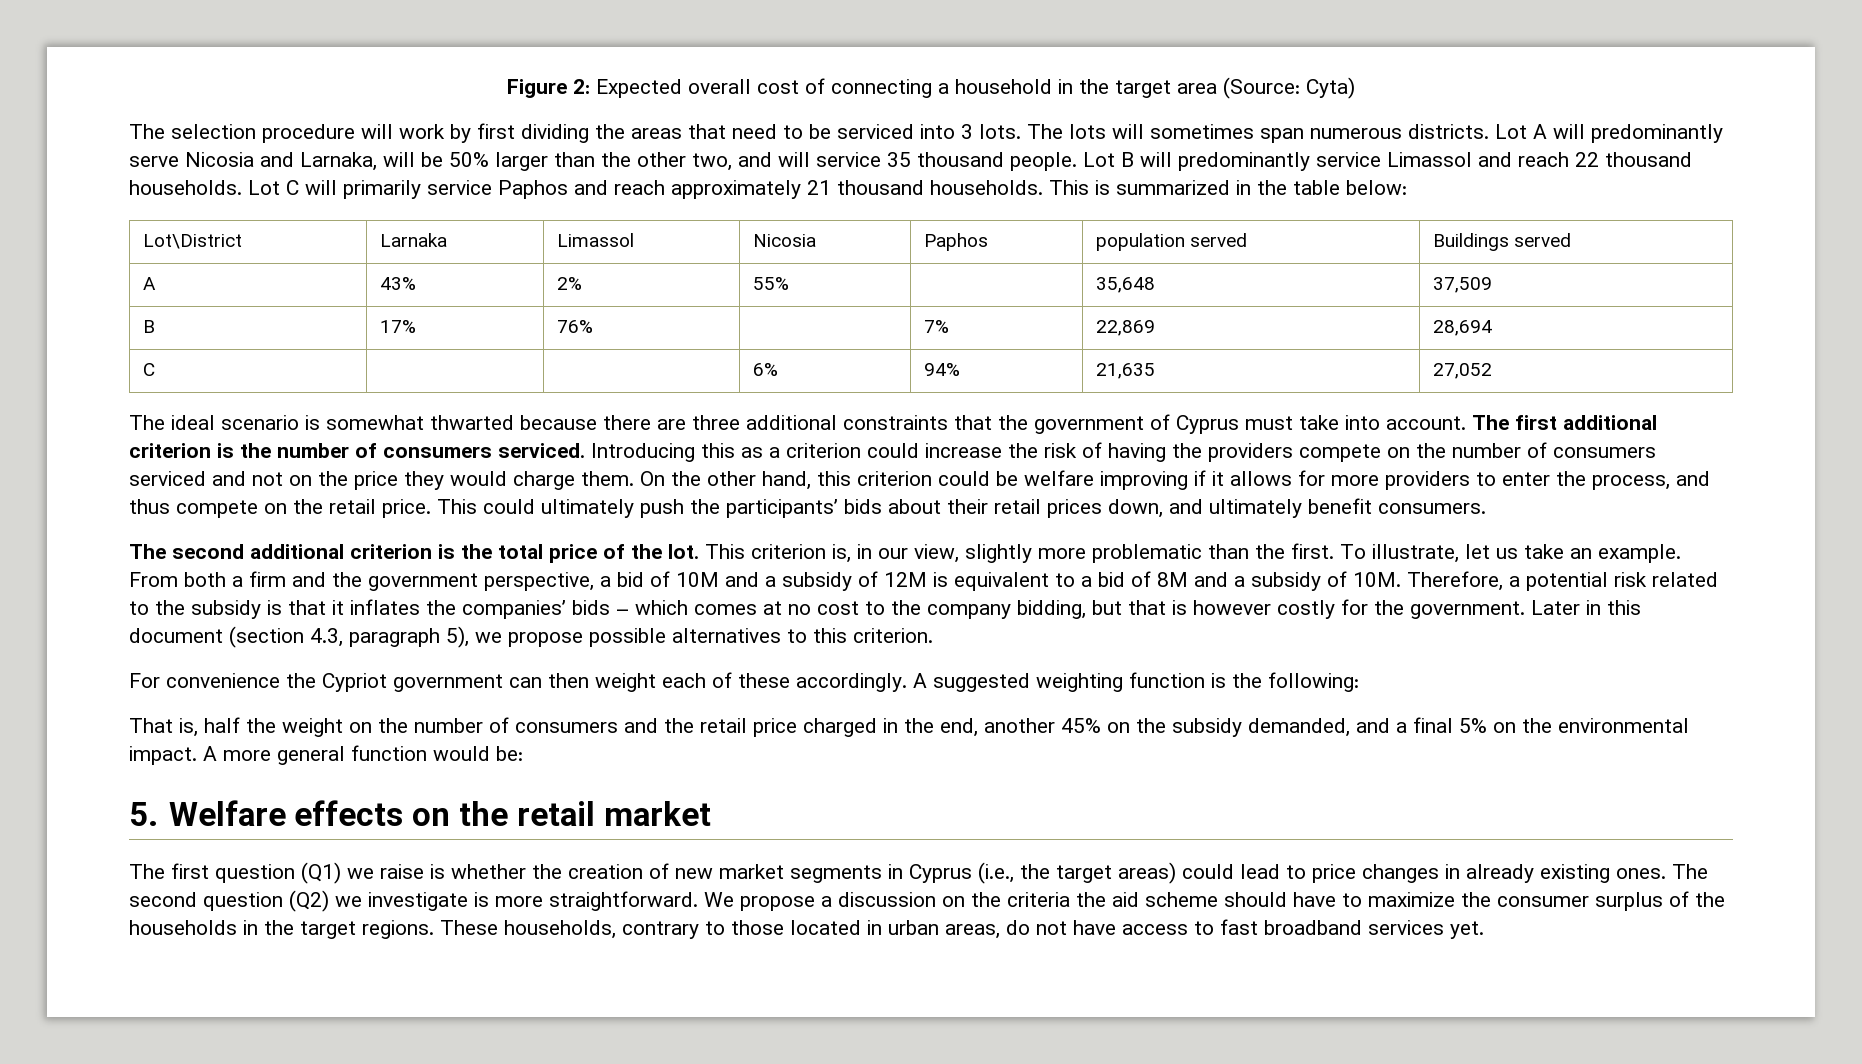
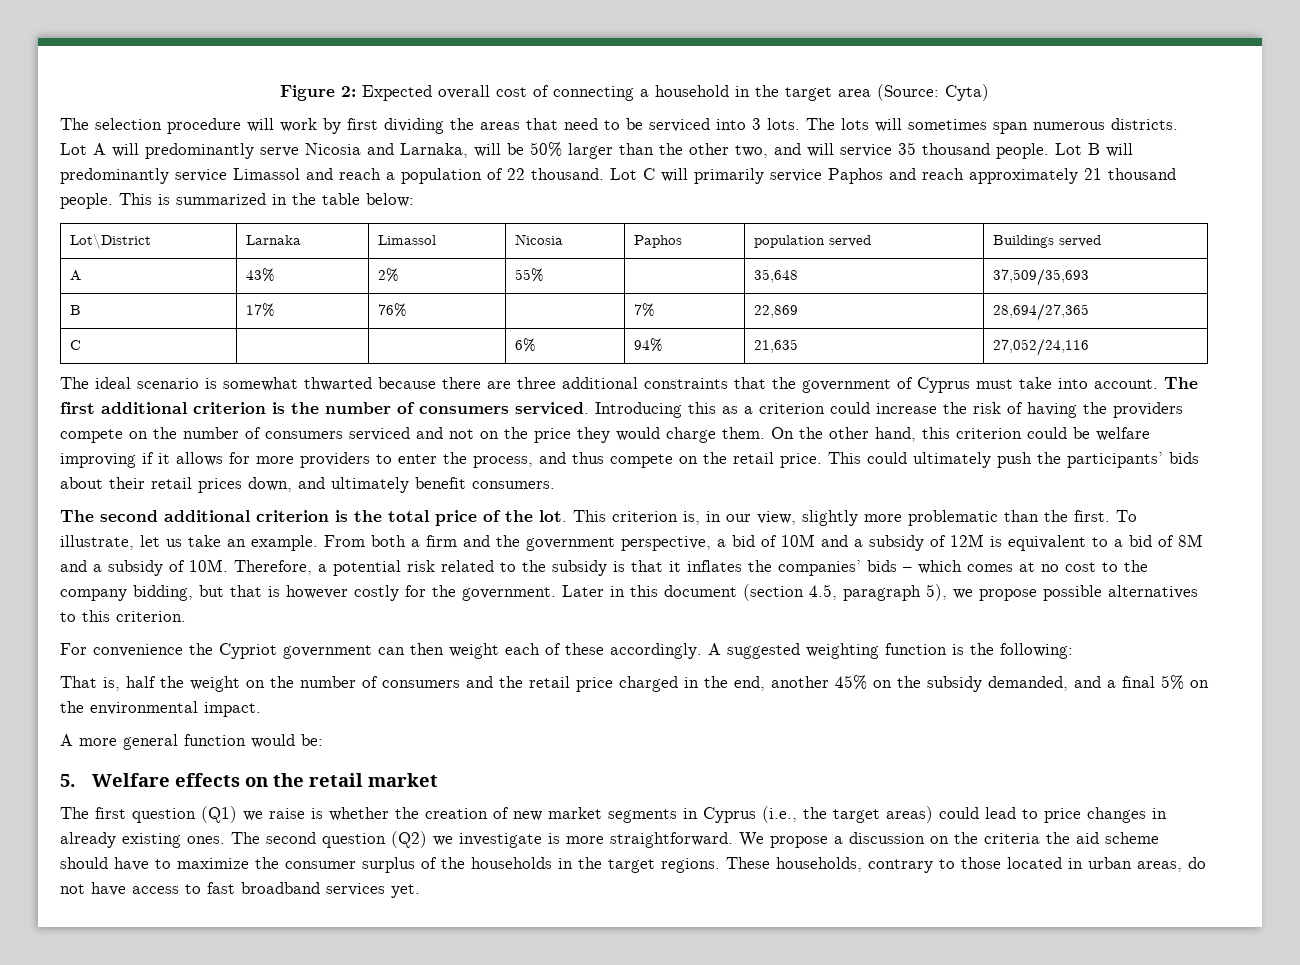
- Lot B will predominantly service Limassol and reach 22 thousand households.
+ Lot B will predominantly service Limassol and reach a population of 22 thousand.
- Lot C will primarily service Paphos and reach approximately 21 thousand households.
+ Lot C will primarily service Paphos and reach approximately 21 thousand people.
- A | 43% | 2% | 55% | | 35,648 | 37,509
+ A | 43% | 2% | 55% | | 35,648 | 37,509/35,693
- B | 17% | 76% | | 7% | 22,869 | 28,694
+ B | 17% | 76% | | 7% | 22,869 | 28,694/27,365
- C | | | 6% | 94% | 21,635 | 27,052
+ C | | | 6% | 94% | 21,635 | 27,052/24,116
- Later in this document (section 4.3, paragraph 5), we propose possible alternatives to this criterion.
+ Later in this document (section 4.5, paragraph 5), we propose possible alternatives to this criterion.
- That is, half the weight on the number of consumers and the retail price charged in the end, another 45% on the subsidy demanded, and a final 5% on the environmental impact. A more general function would be:
+ That is, half the weight on the number of consumers and the retail price charged in the end, another 45% on the subsidy demanded, and a final 5% on the environmental impact.
+ A more general function would be:

